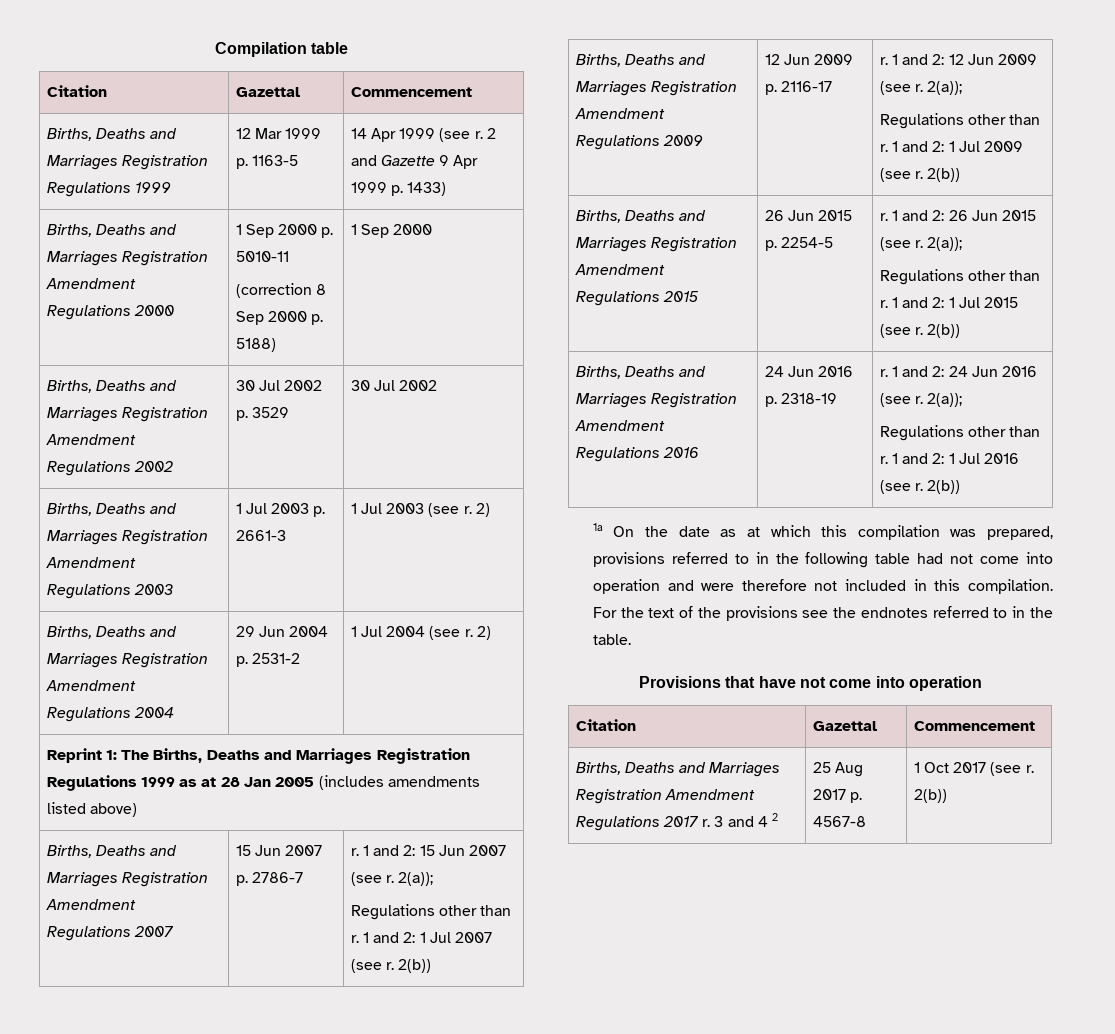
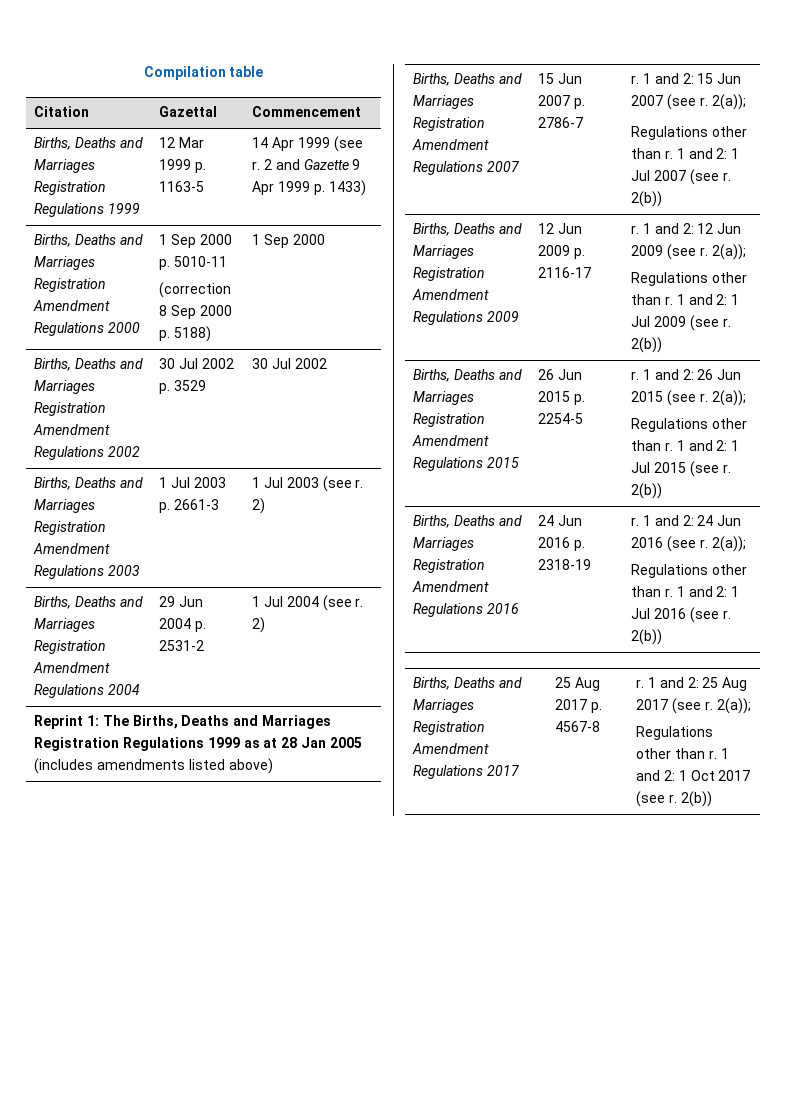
- 1a On the date as at which this compilation was prepared, provisions referred to in the following table had not come into operation and were therefore not included in this compilation. For the text of the provisions see the endnotes referred to in the table.
- Provisions that have not come into operation
- Citation | Gazettal | Commencement
- Births, Deaths and Marriages Registration Amendment Regulations 2017 r. 3 and 4 2 | 25 Aug 2017 p. 4567-8 | 1 Oct 2017 (see r. 2(b))
+ Births, Deaths and Marriages Registration Amendment Regulations 2017 | 25 Aug 2017 p. 4567-8 | r. 1 and 2: 25 Aug 2017 (see r. 2(a));
+ Regulations other than r. 1 and 2: 1 Oct 2017 (see r. 2(b))

